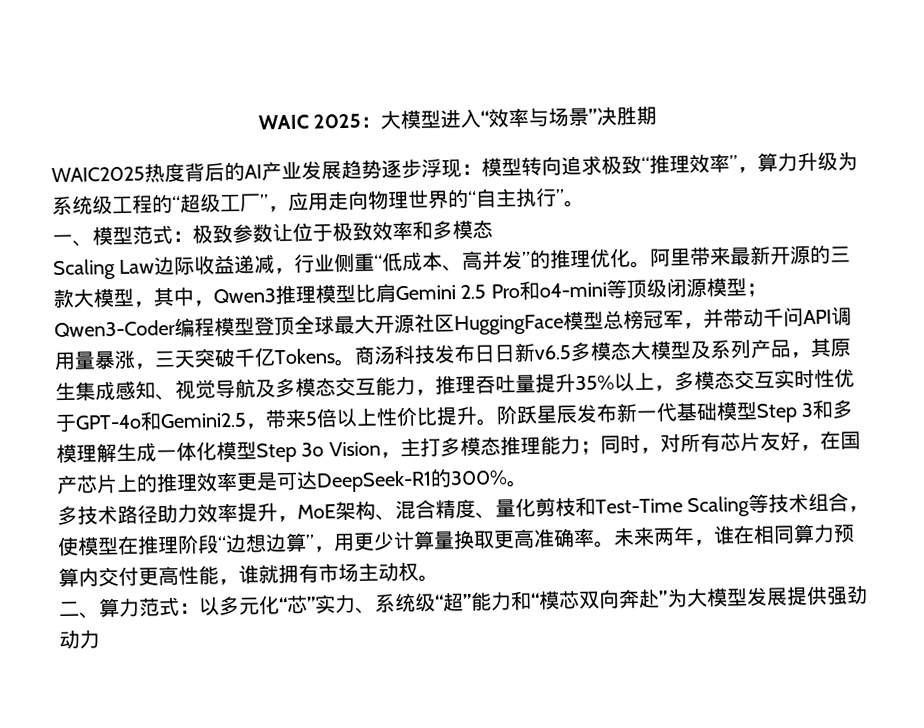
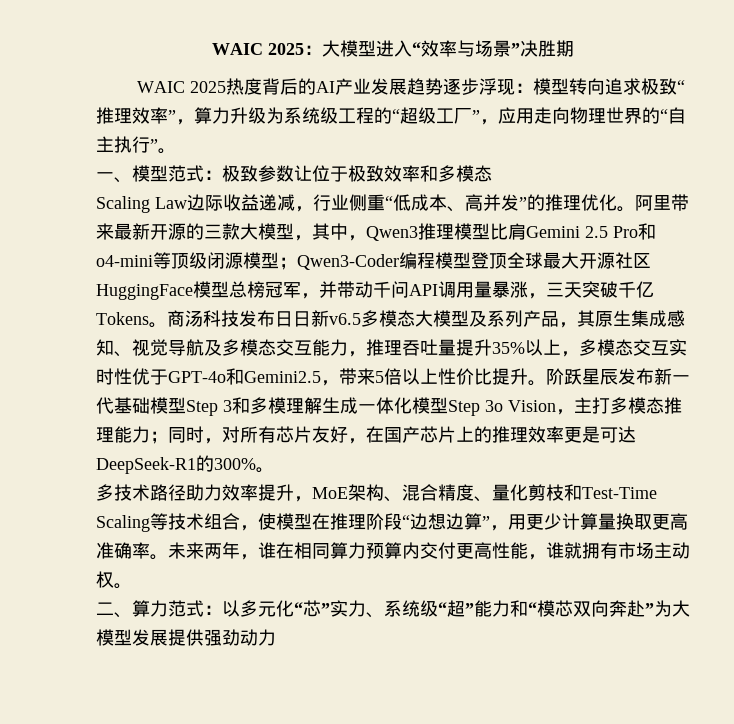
- WAIC2025热度背后的AI产业发展趋势逐步浮现：模型转向追求极致“推理效率”，算力升级为系统级工程的“超级工厂”，应用走向物理世界的“自主执行”。
+ WAIC 2025热度背后的AI产业发展趋势逐步浮现：模型转向追求极致“推理效率”，算力升级为系统级工程的“超级工厂”，应用走向物理世界的“自主执行”。

